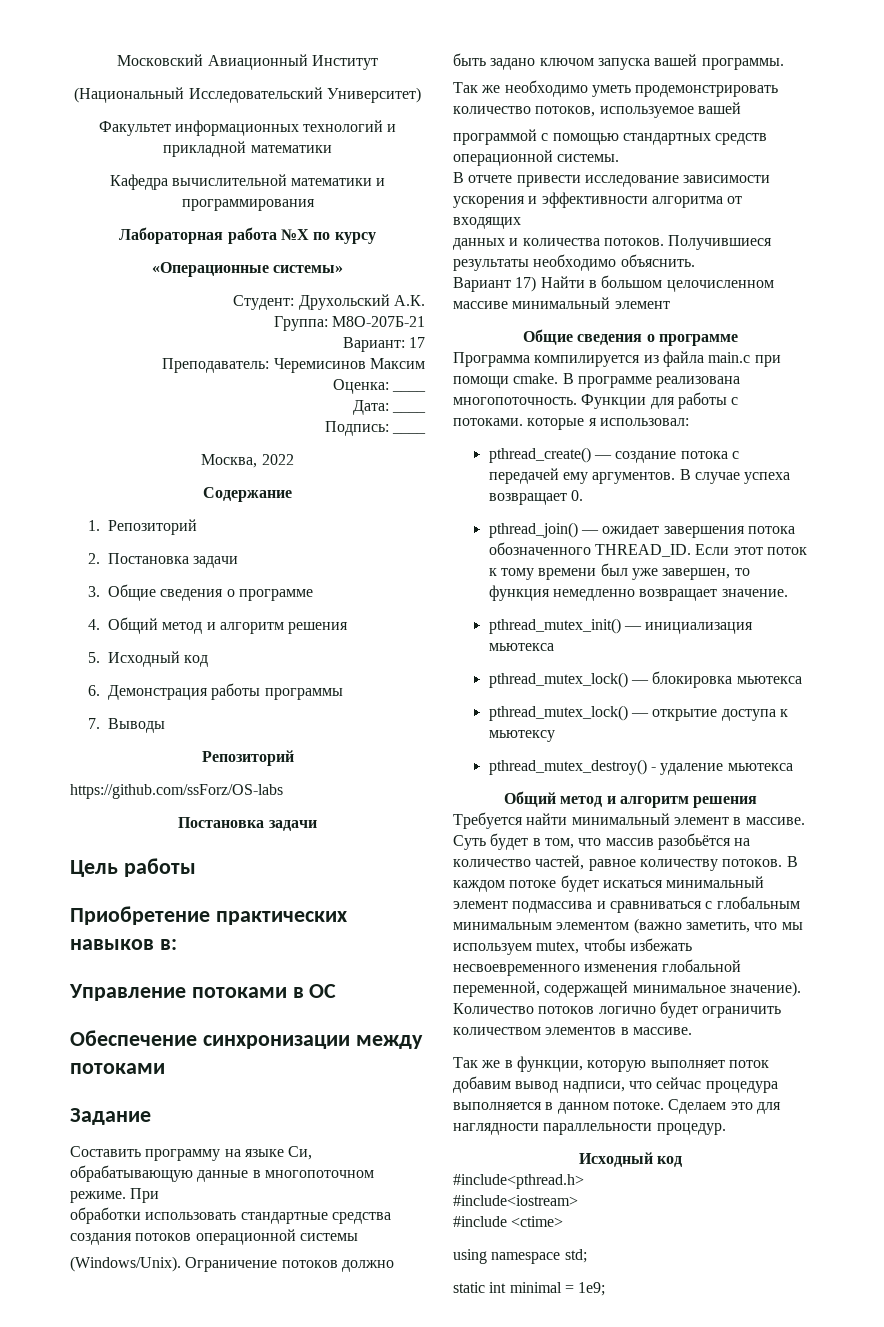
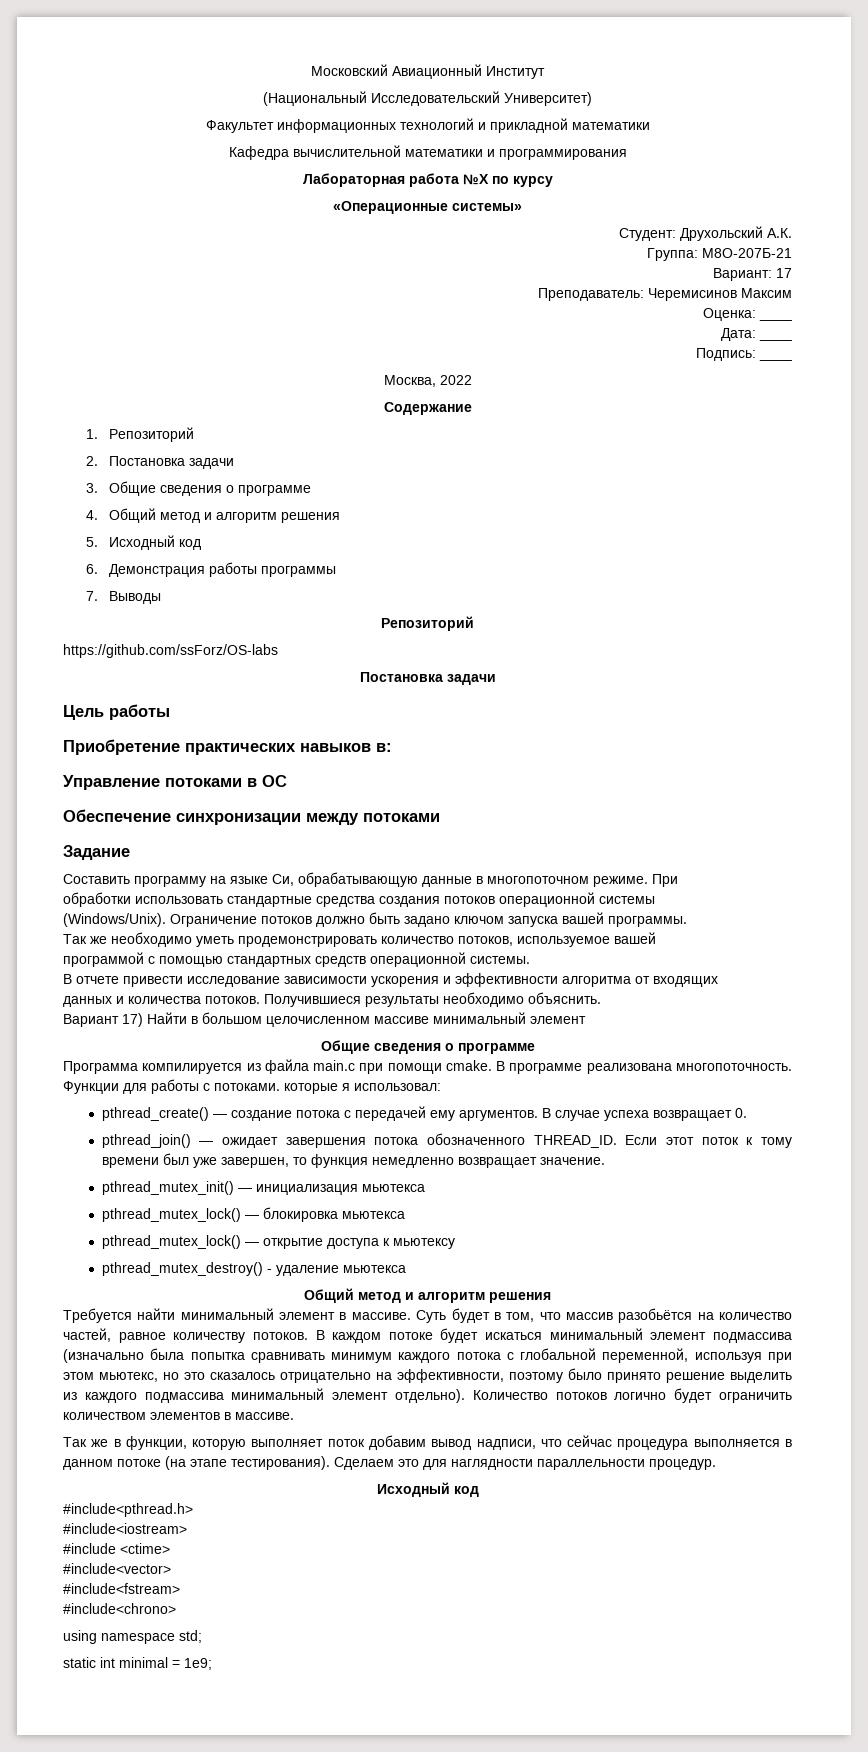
- В каждом потоке будет искаться минимальный элемент подмассива и сравниваться с глобальным минимальным элементом (важно заметить, что мы используем mutex, чтобы избежать несвоевременного изменения глобальной переменной, содержащей минимальное значение).
+ В каждом потоке будет искаться минимальный элемент подмассива (изначально была попытка сравнивать минимум каждого потока с глобальной переменной, используя при этом мьютекс, но это сказалось отрицательно на эффективности, поэтому было принято решение выделить из каждого подмассива минимальный элемент отдельно).
- Так же в функции, которую выполняет поток добавим вывод надписи, что сейчас процедура выполняется в данном потоке.
+ Так же в функции, которую выполняет поток добавим вывод надписи, что сейчас процедура выполняется в данном потоке (на этапе тестирования).
+ #include<vector>
+ #include<fstream>
+ #include<chrono>

